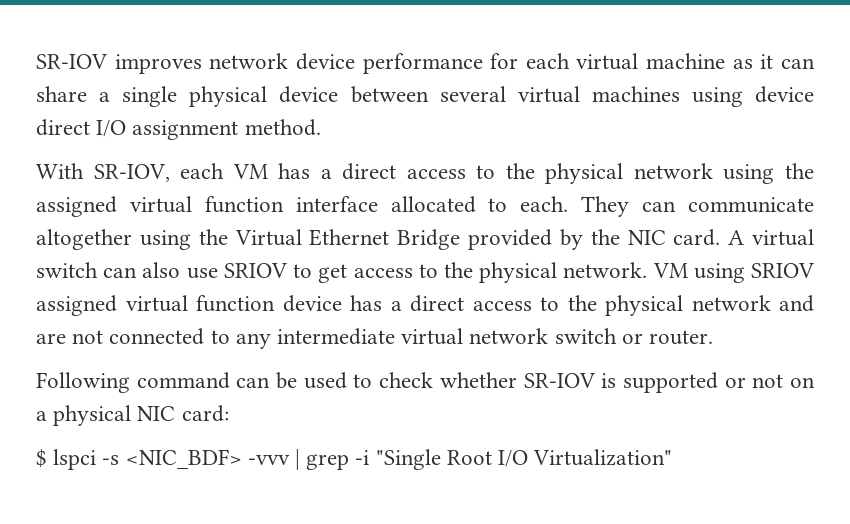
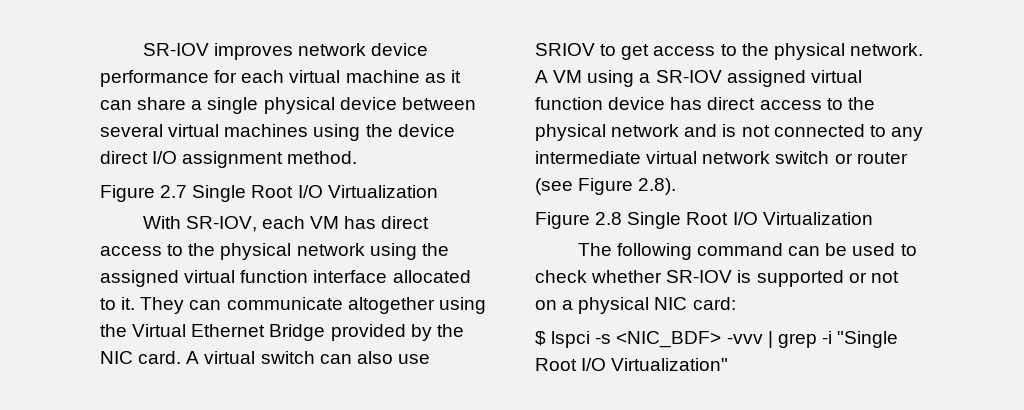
- SR-IOV improves network device performance for each virtual machine as it can share a single physical device between several virtual machines using device direct I/O assignment method.
+ SR-IOV improves network device performance for each virtual machine as it can share a single physical device between several virtual machines using the device direct I/O assignment method.
+ Figure 2.7 Single Root I/O Virtualization
- With SR-IOV, each VM has a direct access to the physical network using the assigned virtual function interface allocated to each.
+ With SR-IOV, each VM has direct access to the physical network using the assigned virtual function interface allocated to it.
- VM using SRIOV assigned virtual function device has a direct access to the physical network and are not connected to any intermediate virtual network switch or router.
- Following command can be used to check whether SR-IOV is supported or not on a physical NIC card:
+ A VM using a SR-IOV assigned virtual function device has direct access to the physical network and is not connected to any intermediate virtual network switch or router (see Figure 2.8).
+ Figure 2.8 Single Root I/O Virtualization
+ The following command can be used to check whether SR-IOV is supported or not on a physical NIC card:

